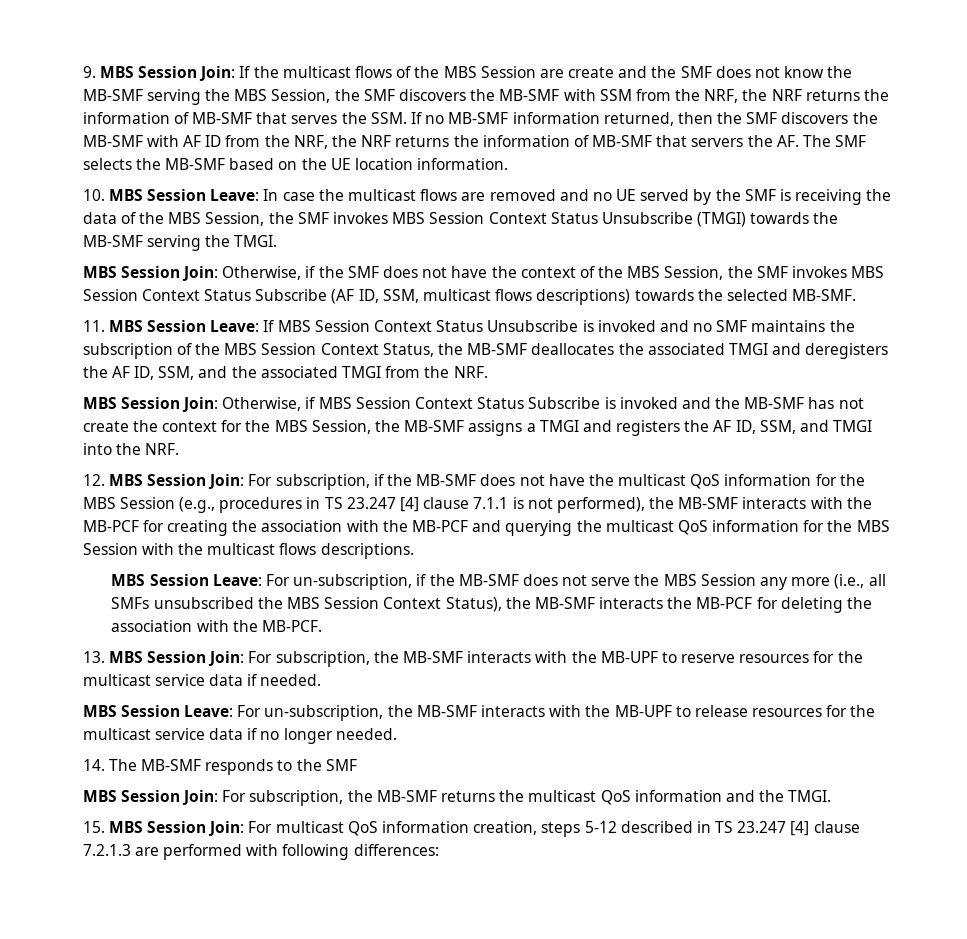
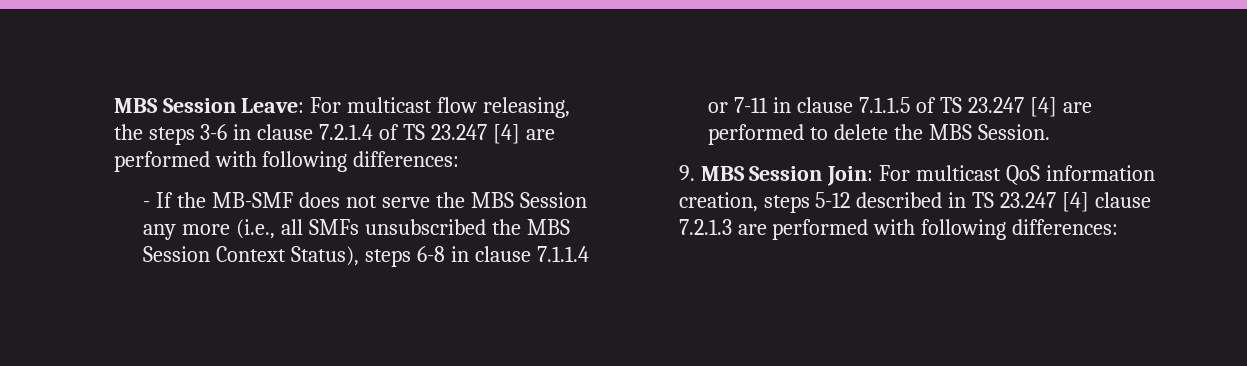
- 9. MBS Session Join: If the multicast flows of the MBS Session are create and the SMF does not know the MB-SMF serving the MBS Session, the SMF discovers the MB-SMF with SSM from the NRF, the NRF returns the information of MB-SMF that serves the SSM. If no MB-SMF information returned, then the SMF discovers the MB-SMF with AF ID from the NRF, the NRF returns the information of MB-SMF that servers the AF. The SMF selects the MB-SMF based on the UE location information.
- 10. MBS Session Leave: In case the multicast flows are removed and no UE served by the SMF is receiving the data of the MBS Session, the SMF invokes MBS Session Context Status Unsubscribe (TMGI) towards the MB-SMF serving the TMGI.
- MBS Session Join: Otherwise, if the SMF does not have the context of the MBS Session, the SMF invokes MBS Session Context Status Subscribe (AF ID, SSM, multicast flows descriptions) towards the selected MB-SMF.
- 11. MBS Session Leave: If MBS Session Context Status Unsubscribe is invoked and no SMF maintains the subscription of the MBS Session Context Status, the MB-SMF deallocates the associated TMGI and deregisters the AF ID, SSM, and the associated TMGI from the NRF.
- MBS Session Join: Otherwise, if MBS Session Context Status Subscribe is invoked and the MB-SMF has not create the context for the MBS Session, the MB-SMF assigns a TMGI and registers the AF ID, SSM, and TMGI into the NRF.
- 12. MBS Session Join: For subscription, if the MB-SMF does not have the multicast QoS information for the MBS Session (e.g., procedures in TS 23.247 [4] clause 7.1.1 is not performed), the MB-SMF interacts with the MB-PCF for creating the association with the MB-PCF and querying the multicast QoS information for the MBS Session with the multicast flows descriptions.
- MBS Session Leave: For un-subscription, if the MB-SMF does not serve the MBS Session any more (i.e., all SMFs unsubscribed the MBS Session Context Status), the MB-SMF interacts the MB-PCF for deleting the association with the MB-PCF.
- 13. MBS Session Join: For subscription, the MB-SMF interacts with the MB-UPF to reserve resources for the multicast service data if needed.
- MBS Session Leave: For un-subscription, the MB-SMF interacts with the MB-UPF to release resources for the multicast service data if no longer needed.
- 14. The MB-SMF responds to the SMF
- MBS Session Join: For subscription, the MB-SMF returns the multicast QoS information and the TMGI.
- 15. MBS Session Join: For multicast QoS information creation, steps 5-12 described in TS 23.247 [4] clause 7.2.1.3 are performed with following differences:
+ MBS Session Leave: For multicast flow releasing, the steps 3-6 in clause 7.2.1.4 of TS 23.247 [4] are performed with following differences:
+ - If the MB-SMF does not serve the MBS Session any more (i.e., all SMFs unsubscribed the MBS Session Context Status), steps 6-8 in clause 7.1.1.4 or 7-11 in clause 7.1.1.5 of TS 23.247 [4] are performed to delete the MBS Session.
+ 9. MBS Session Join: For multicast QoS information creation, steps 5-12 described in TS 23.247 [4] clause 7.2.1.3 are performed with following differences:

